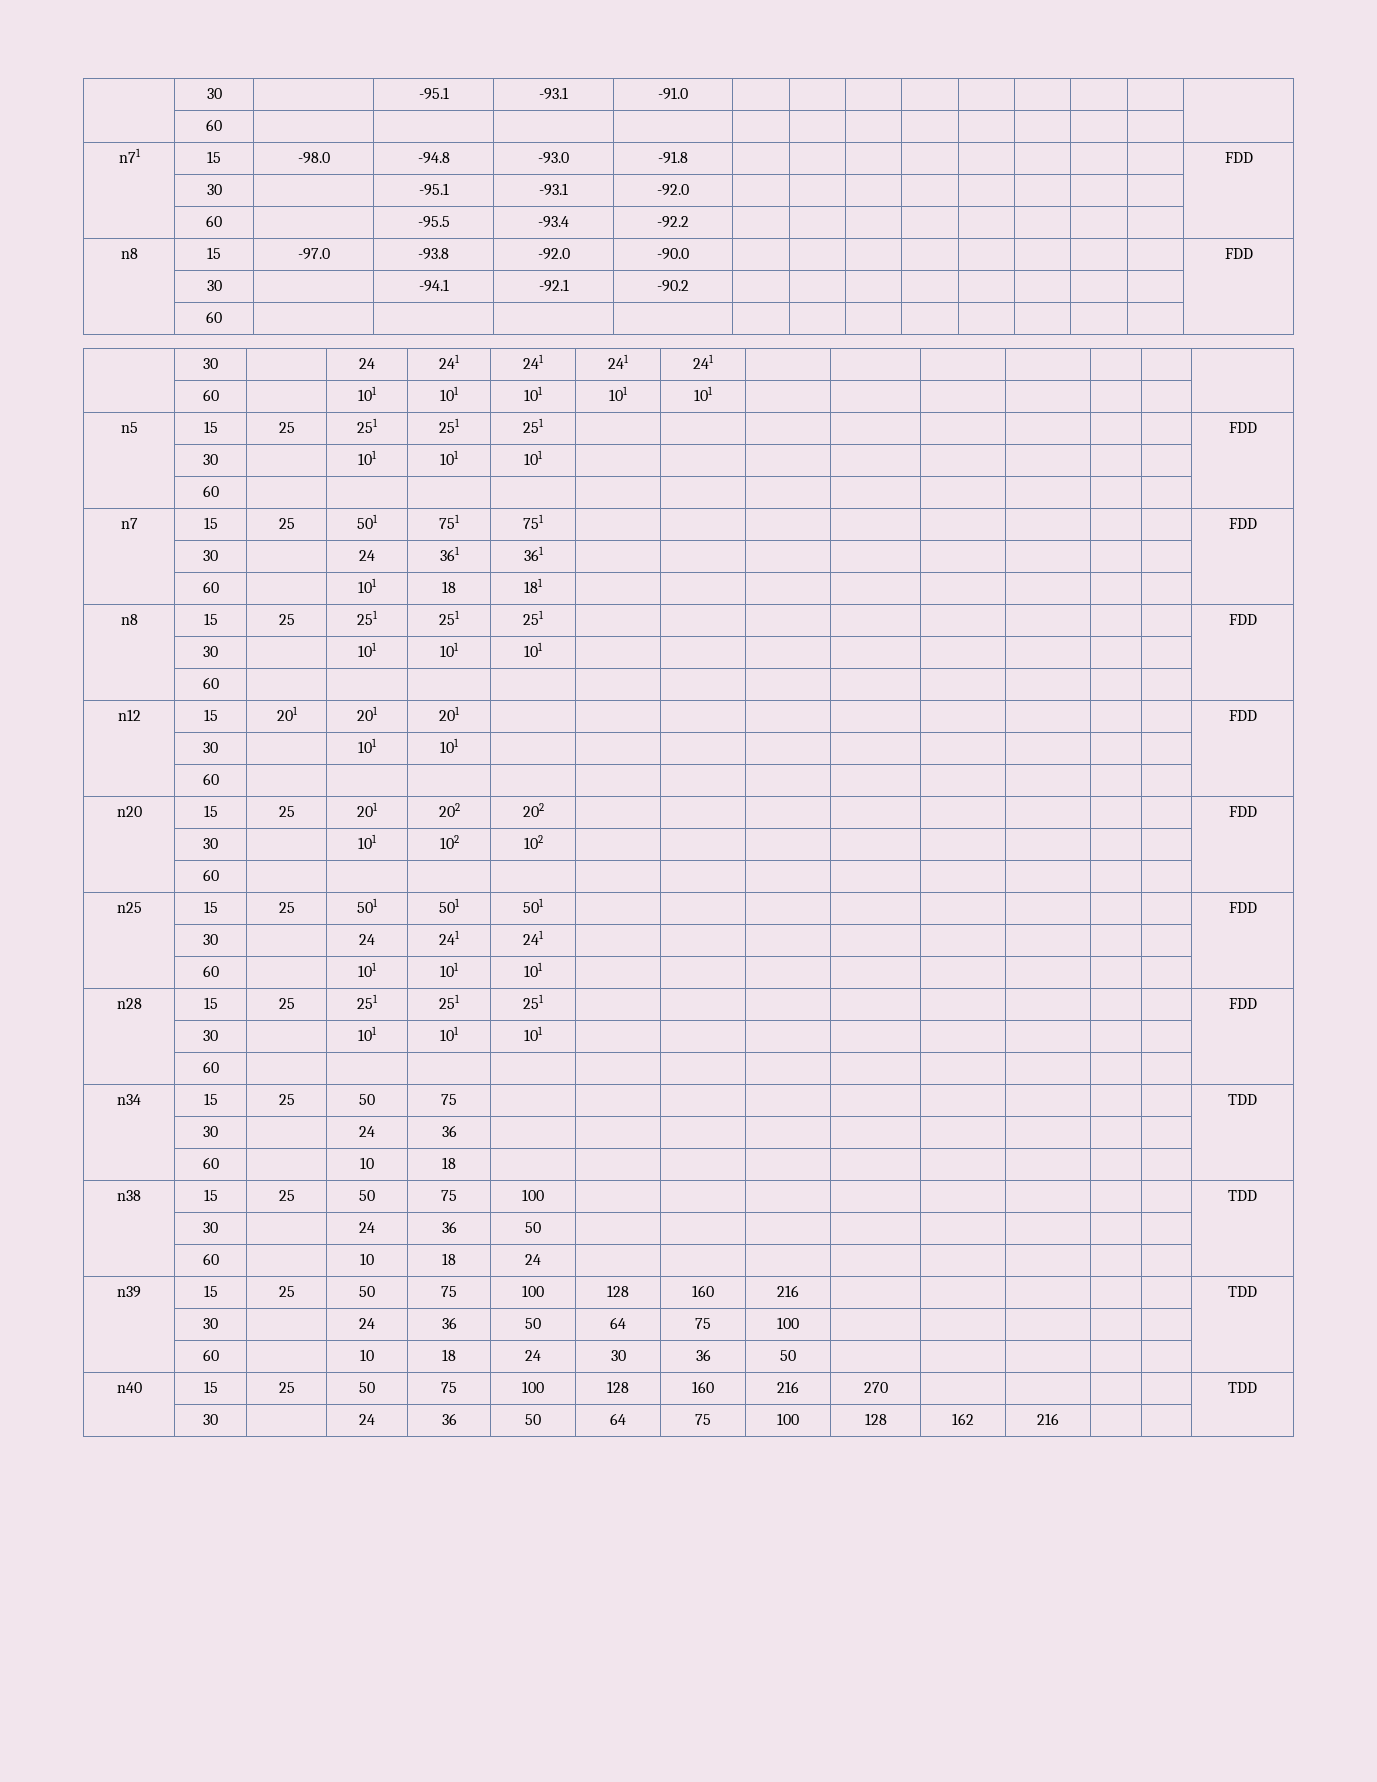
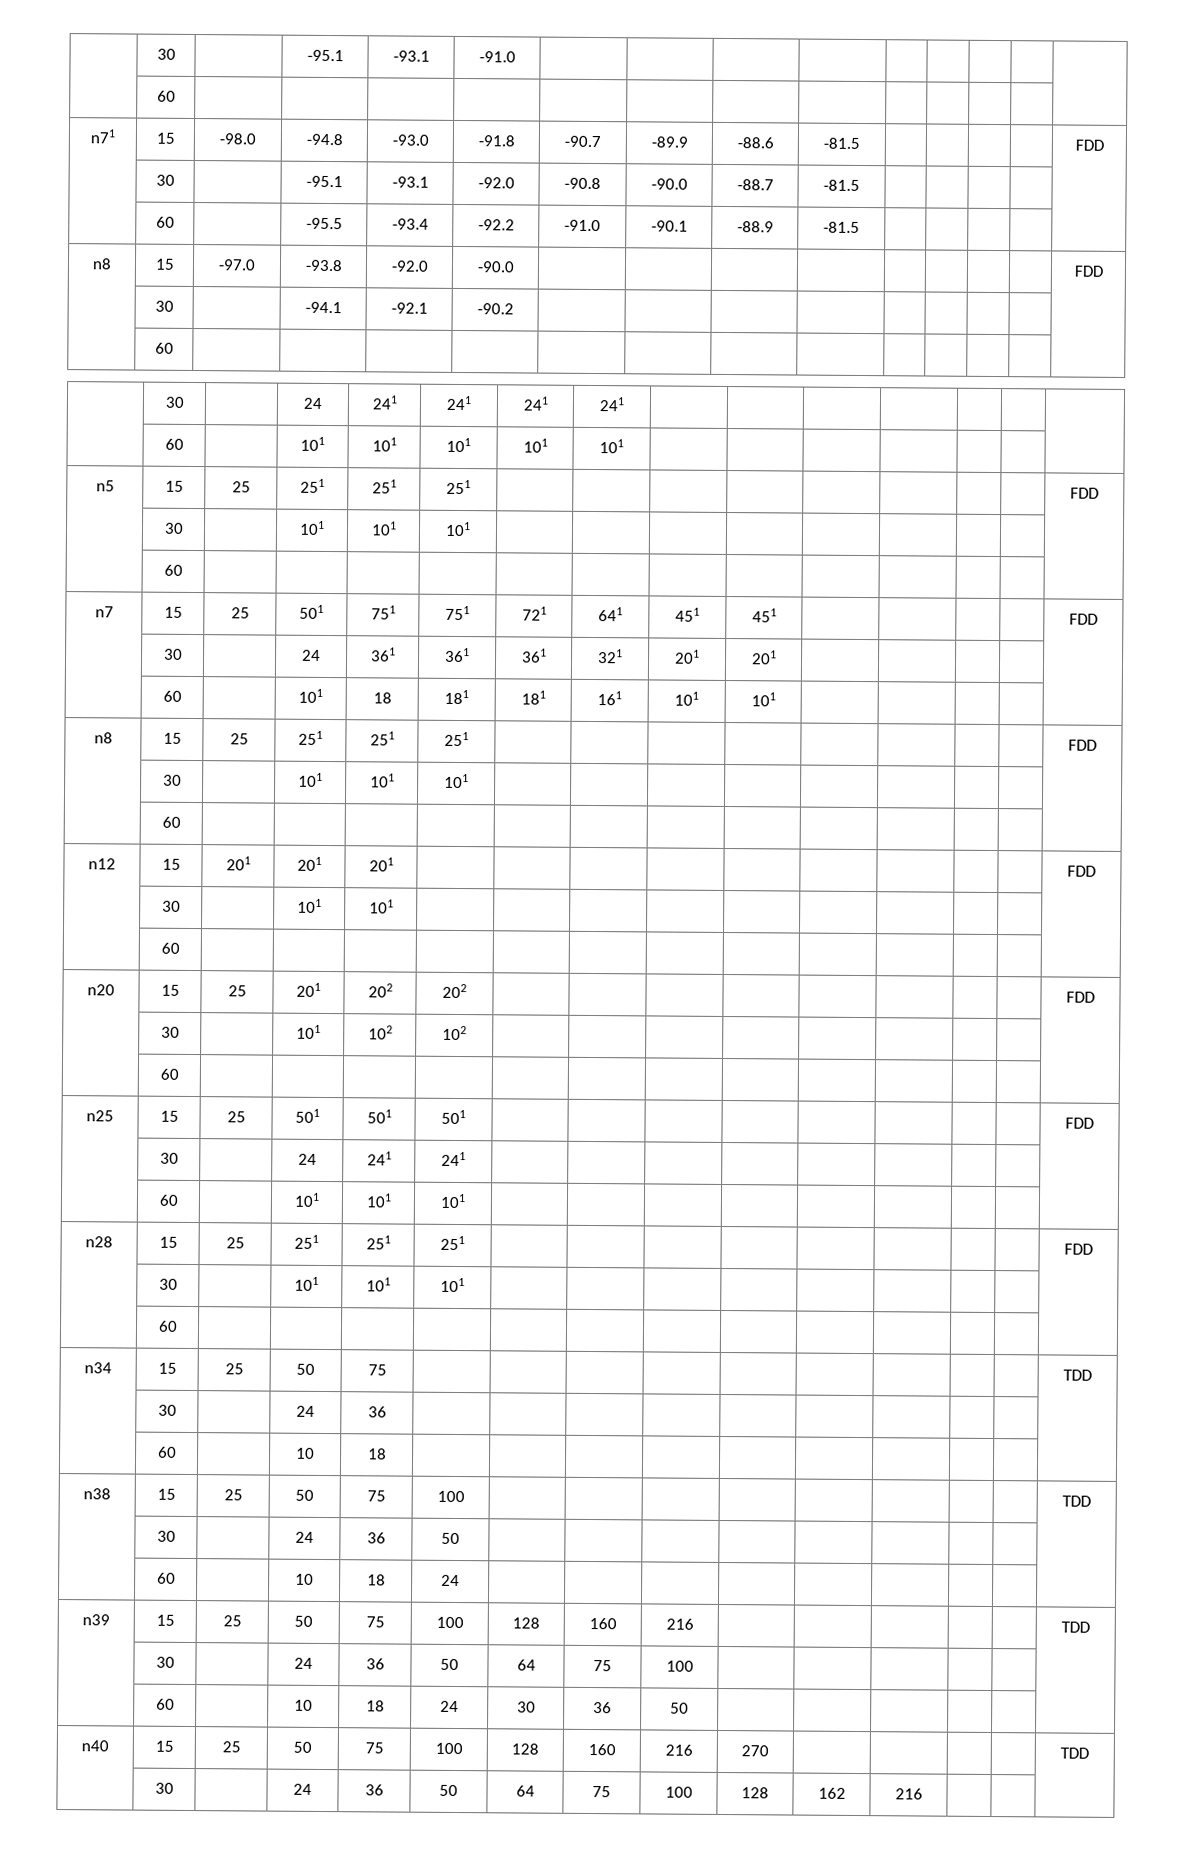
- n71 | 15 | -98.0 | -94.8 | -93.0 | -91.8 | | | | | | | | | FDD
+ n71 | 15 | -98.0 | -94.8 | -93.0 | -91.8 | -90.7 | -89.9 | -88.6 | -81.5 | | | | | FDD
- | 30 | | -95.1 | -93.1 | -92.0 | | | | | | | | |
+ | 30 | | -95.1 | -93.1 | -92.0 | -90.8 | -90.0 | -88.7 | -81.5 | | | | |
- | 60 | | -95.5 | -93.4 | -92.2 | | | | | | | | |
+ | 60 | | -95.5 | -93.4 | -92.2 | -91.0 | -90.1 | -88.9 | -81.5 | | | | |
- n7 | 15 | 25 | 501 | 751 | 751 | | | | | | | | | FDD
+ n7 | 15 | 25 | 501 | 751 | 751 | 721 | 641 | 451 | 451 | | | | | FDD
- | 30 | | 24 | 361 | 361 | | | | | | | | |
+ | 30 | | 24 | 361 | 361 | 361 | 321 | 201 | 201 | | | | |
- | 60 | | 101 | 18 | 181 | | | | | | | | |
+ | 60 | | 101 | 18 | 181 | 181 | 161 | 101 | 101 | | | | |

